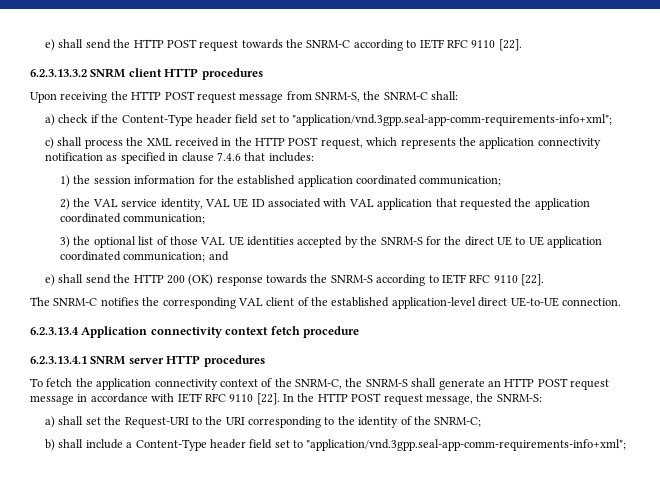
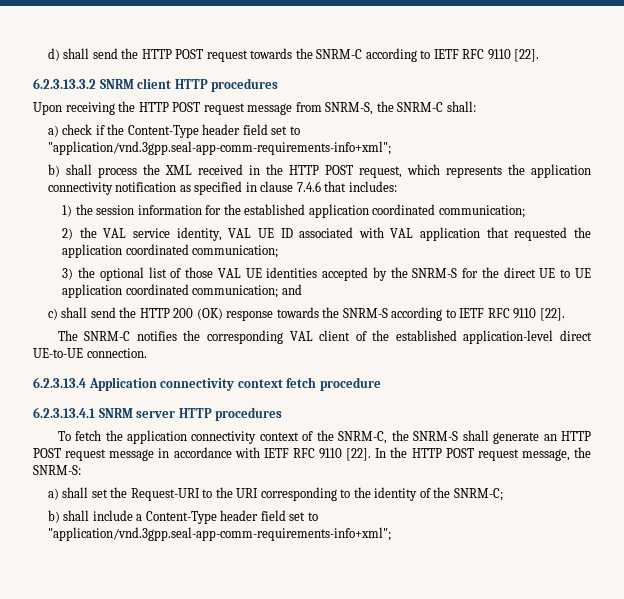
- e) shall send the HTTP POST request towards the SNRM-C according to IETF RFC 9110 [22].
+ d) shall send the HTTP POST request towards the SNRM-C according to IETF RFC 9110 [22].
- c) shall process the XML received in the HTTP POST request, which represents the application connectivity notification as specified in clause 7.4.6 that includes:
+ b) shall process the XML received in the HTTP POST request, which represents the application connectivity notification as specified in clause 7.4.6 that includes:
- e) shall send the HTTP 200 (OK) response towards the SNRM-S according to IETF RFC 9110 [22].
+ c) shall send the HTTP 200 (OK) response towards the SNRM-S according to IETF RFC 9110 [22].

